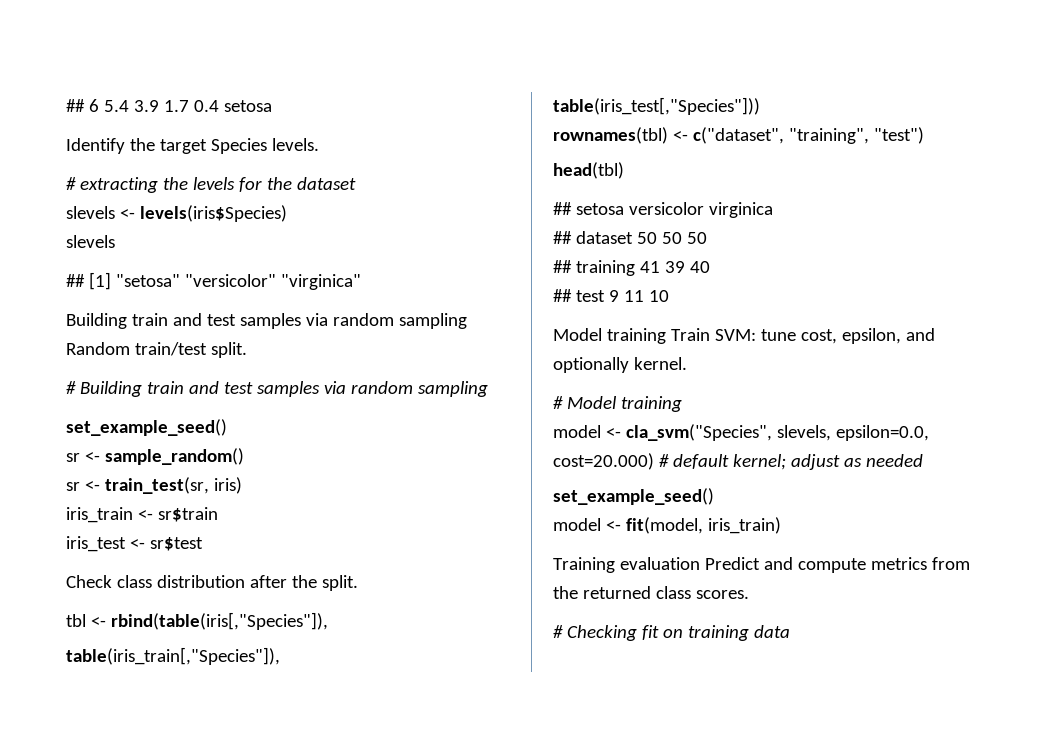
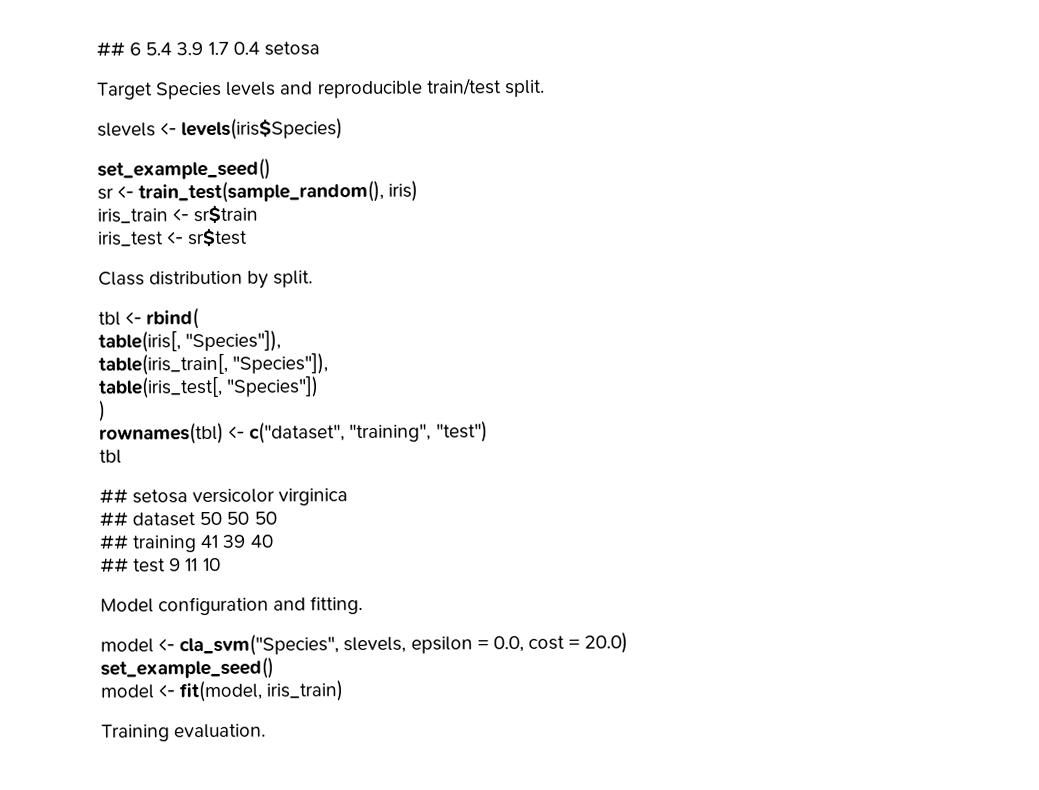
- Identify the target Species levels.
- # extracting the levels for the dataset
+ Target Species levels and reproducible train/test split.
  slevels <- levels(iris$Species)
- slevels
- ## [1] "setosa" "versicolor" "virginica"
- Building train and test samples via random sampling Random train/test split.
- # Building train and test samples via random sampling
- sr <- sample_random()
- sr <- train_test(sr, iris)
+ sr <- train_test(sample_random(), iris)
- Check class distribution after the split.
- tbl <- rbind(table(iris[,"Species"]),
- table(iris_train[,"Species"]),
- table(iris_test[,"Species"]))
+ Class distribution by split.
+ tbl <- rbind(
+ table(iris[, "Species"]),
+ table(iris_train[, "Species"]),
+ table(iris_test[, "Species"])
+ )
  rownames(tbl) <- c("dataset", "training", "test")
- head(tbl)
+ tbl
- Model training Train SVM: tune cost, epsilon, and optionally kernel.
- # Model training
- model <- cla_svm("Species", slevels, epsilon=0.0, cost=20.000) # default kernel; adjust as needed
+ Model configuration and fitting.
+ model <- cla_svm("Species", slevels, epsilon = 0.0, cost = 20.0)
- Training evaluation Predict and compute metrics from the returned class scores.
- # Checking fit on training data
+ Training evaluation.

